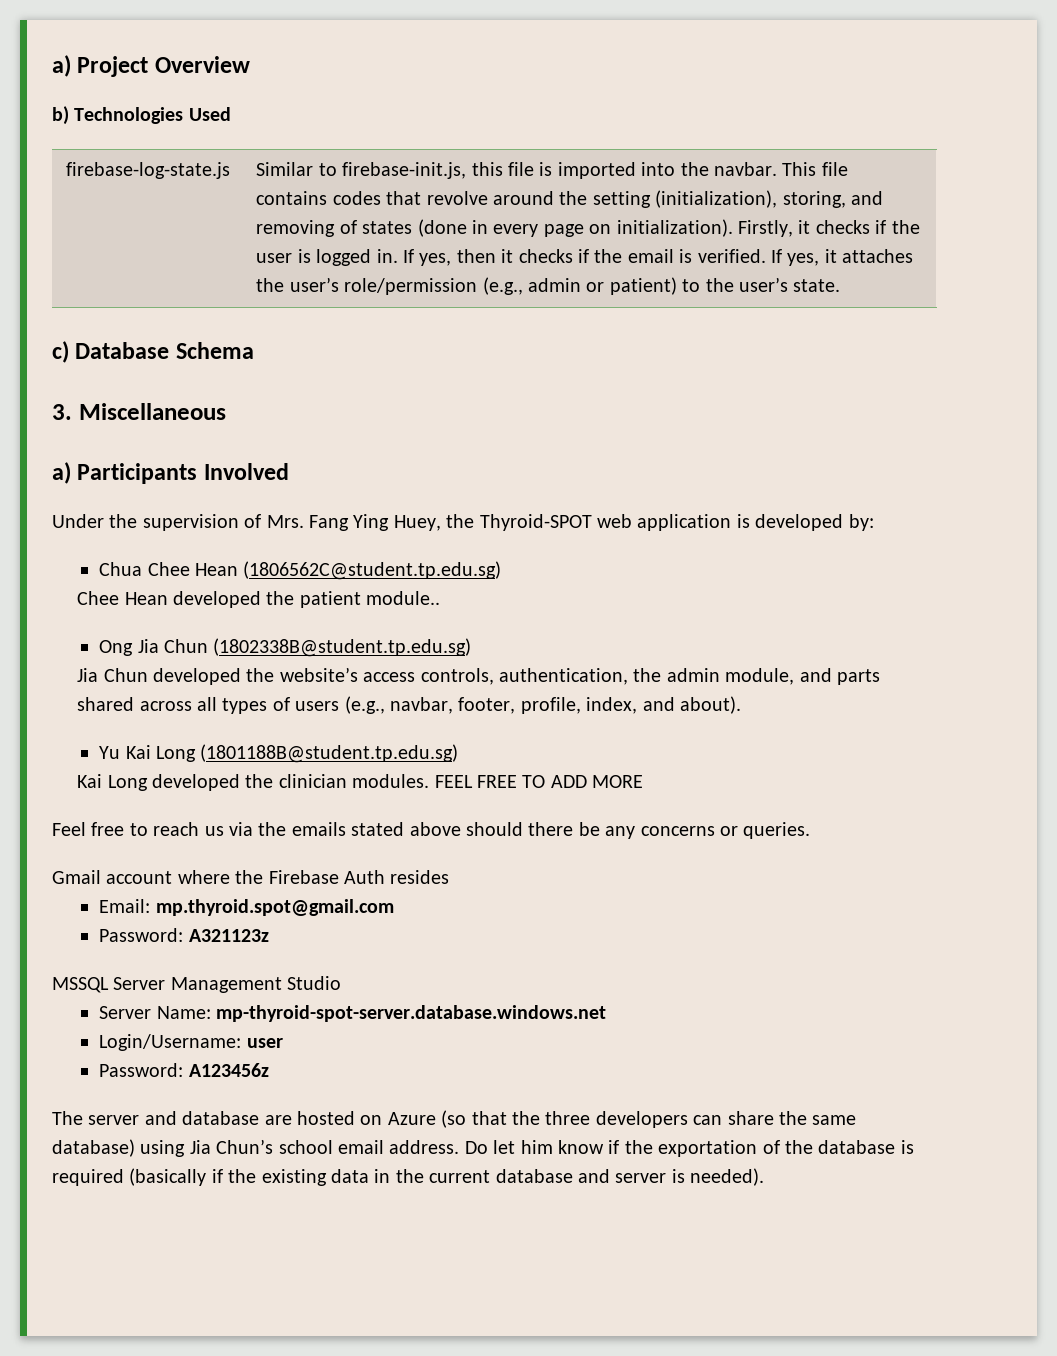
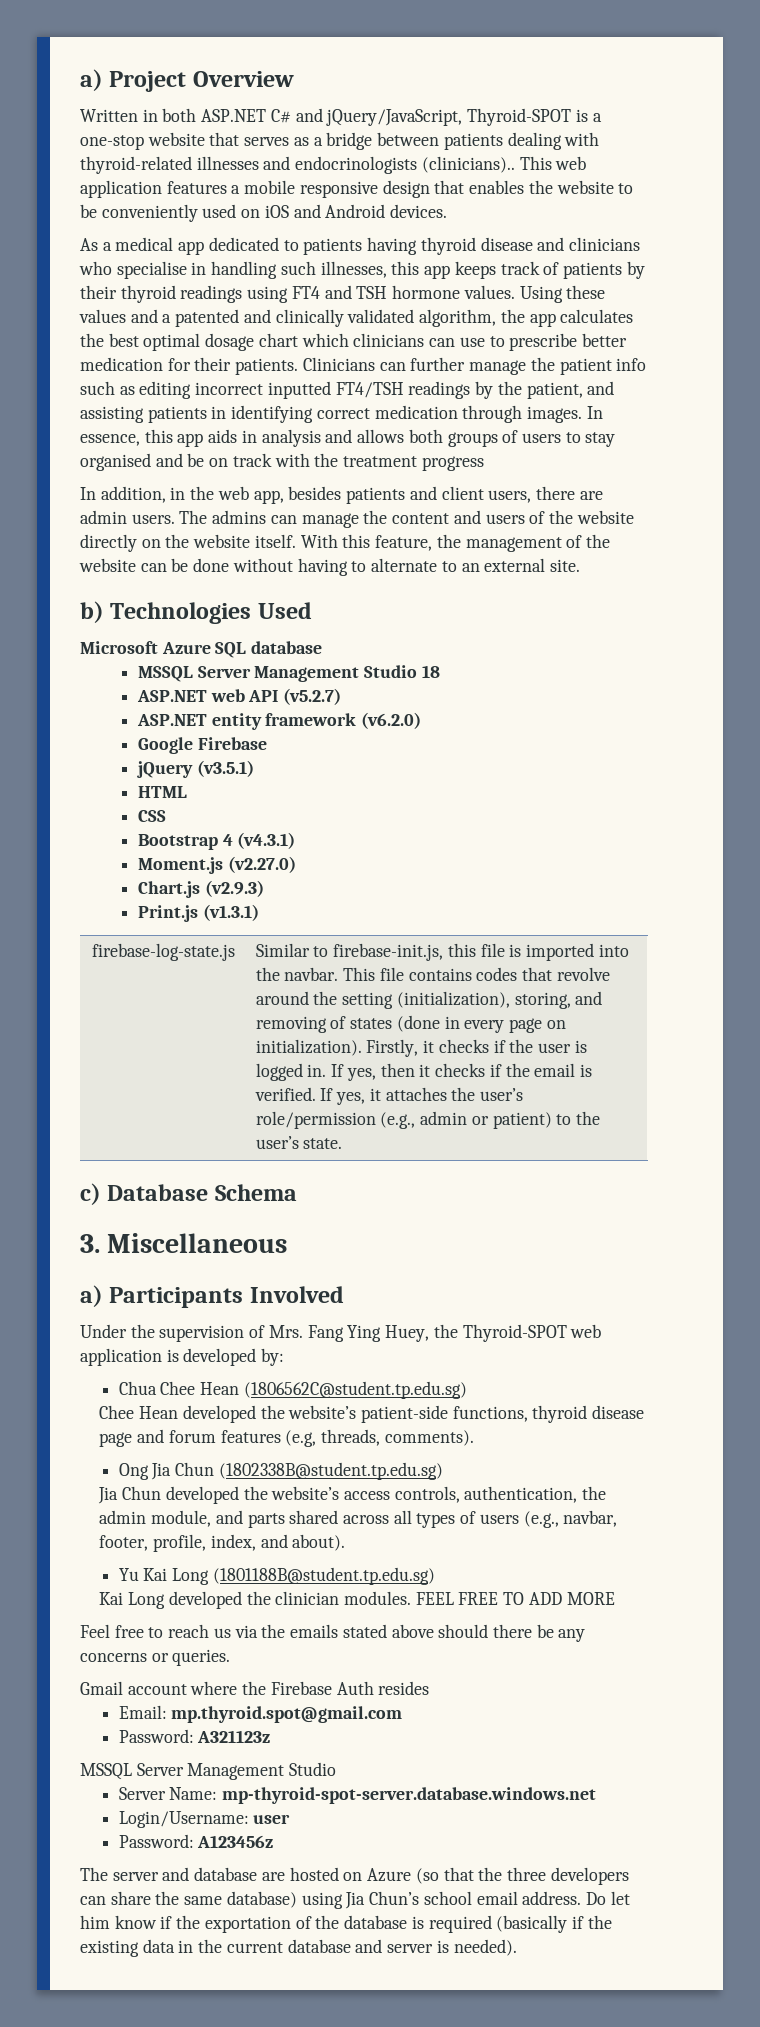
+ Written in both ASP.NET C# and jQuery/JavaScript, Thyroid-SPOT is a one-stop website that serves as a bridge between patients dealing with thyroid-related illnesses and endocrinologists (clinicians).. This web application features a mobile responsive design that enables the website to be conveniently used on iOS and Android devices.
+ As a medical app dedicated to patients having thyroid disease and clinicians who specialise in handling such illnesses, this app keeps track of patients by their thyroid readings using FT4 and TSH hormone values. Using these values and a patented and clinically validated algorithm, the app calculates the best optimal dosage chart which clinicians can use to prescribe better medication for their patients. Clinicians can further manage the patient info such as editing incorrect inputted FT4/TSH readings by the patient, and assisting patients in identifying correct medication through images. In essence, this app aids in analysis and allows both groups of users to stay organised and be on track with the treatment progress
+ In addition, in the web app, besides patients and client users, there are admin users. The admins can manage the content and users of the website directly on the website itself. With this feature, the management of the website can be done without having to alternate to an external site.
  b) Technologies Used
+ Microsoft Azure SQL database
+ MSSQL Server Management Studio 18
+ ASP.NET web API (v5.2.7)
+ ASP.NET entity framework (v6.2.0)
+ Google Firebase
+ jQuery (v3.5.1)
+ HTML
+ CSS
+ Bootstrap 4 (v4.3.1)
+ Moment.js (v2.27.0)
+ Chart.js (v2.9.3)
+ Print.js (v1.3.1)
- Chee Hean developed the patient module..
+ Chee Hean developed the website’s patient-side functions, thyroid disease page and forum features (e.g, threads, comments).

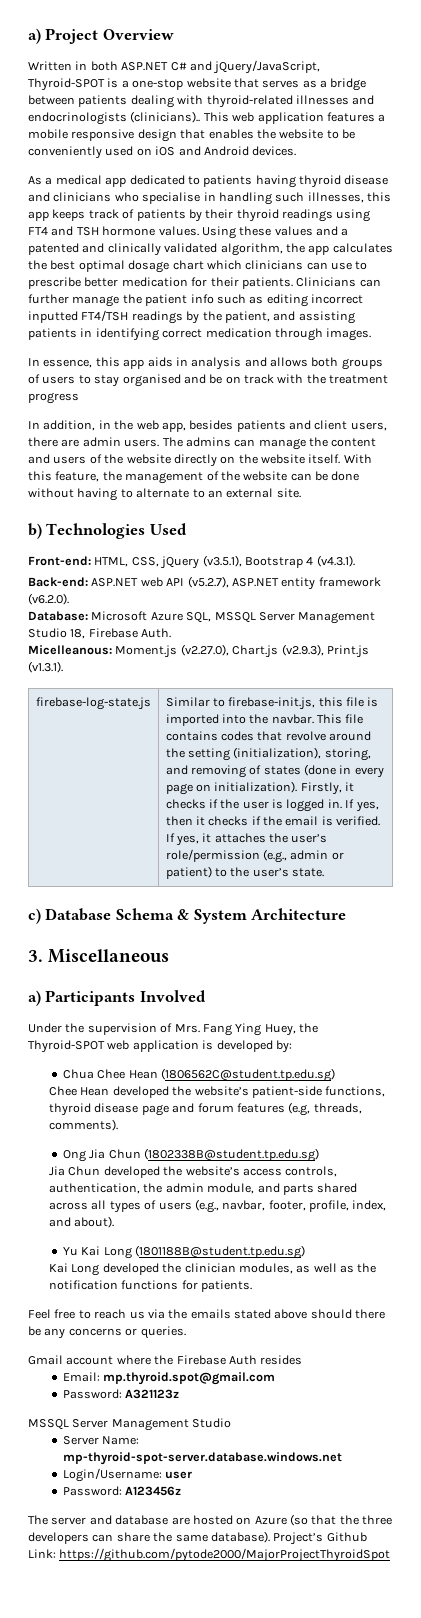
- Clinicians can further manage the patient info such as editing incorrect inputted FT4/TSH readings by the patient, and assisting patients in identifying correct medication through images. In essence, this app aids in analysis and allows both groups of users to stay organised and be on track with the treatment progress
+ Clinicians can further manage the patient info such as editing incorrect inputted FT4/TSH readings by the patient, and assisting patients in identifying correct medication through images.
+ In essence, this app aids in analysis and allows both groups of users to stay organised and be on track with the treatment progress
- Microsoft Azure SQL database
- MSSQL Server Management Studio 18
- ASP.NET web API (v5.2.7)
- ASP.NET entity framework (v6.2.0)
- Google Firebase
- jQuery (v3.5.1)
- HTML
- CSS
- Bootstrap 4 (v4.3.1)
- Moment.js (v2.27.0)
- Chart.js (v2.9.3)
- Print.js (v1.3.1)
+ Front-end: HTML, CSS, jQuery (v3.5.1), Bootstrap 4 (v4.3.1).
+ Back-end: ASP.NET web API (v5.2.7), ASP.NET entity framework (v6.2.0).
+ Database: Microsoft Azure SQL, MSSQL Server Management Studio 18, Firebase Auth.
+ Micelleanous: Moment.js (v2.27.0), Chart.js (v2.9.3), Print.js (v1.3.1).
- c) Database Schema
+ c) Database Schema & System Architecture
- Kai Long developed the clinician modules. FEEL FREE TO ADD MORE
+ Kai Long developed the clinician modules, as well as the notification functions for patients.
- The server and database are hosted on Azure (so that the three developers can share the same database) using Jia Chun’s school email address. Do let him know if the exportation of the database is required (basically if the existing data in the current database and server is needed).
+ The server and database are hosted on Azure (so that the three developers can share the same database). Project’s Github Link: https://github.com/pytode2000/MajorProjectThyroidSpot

